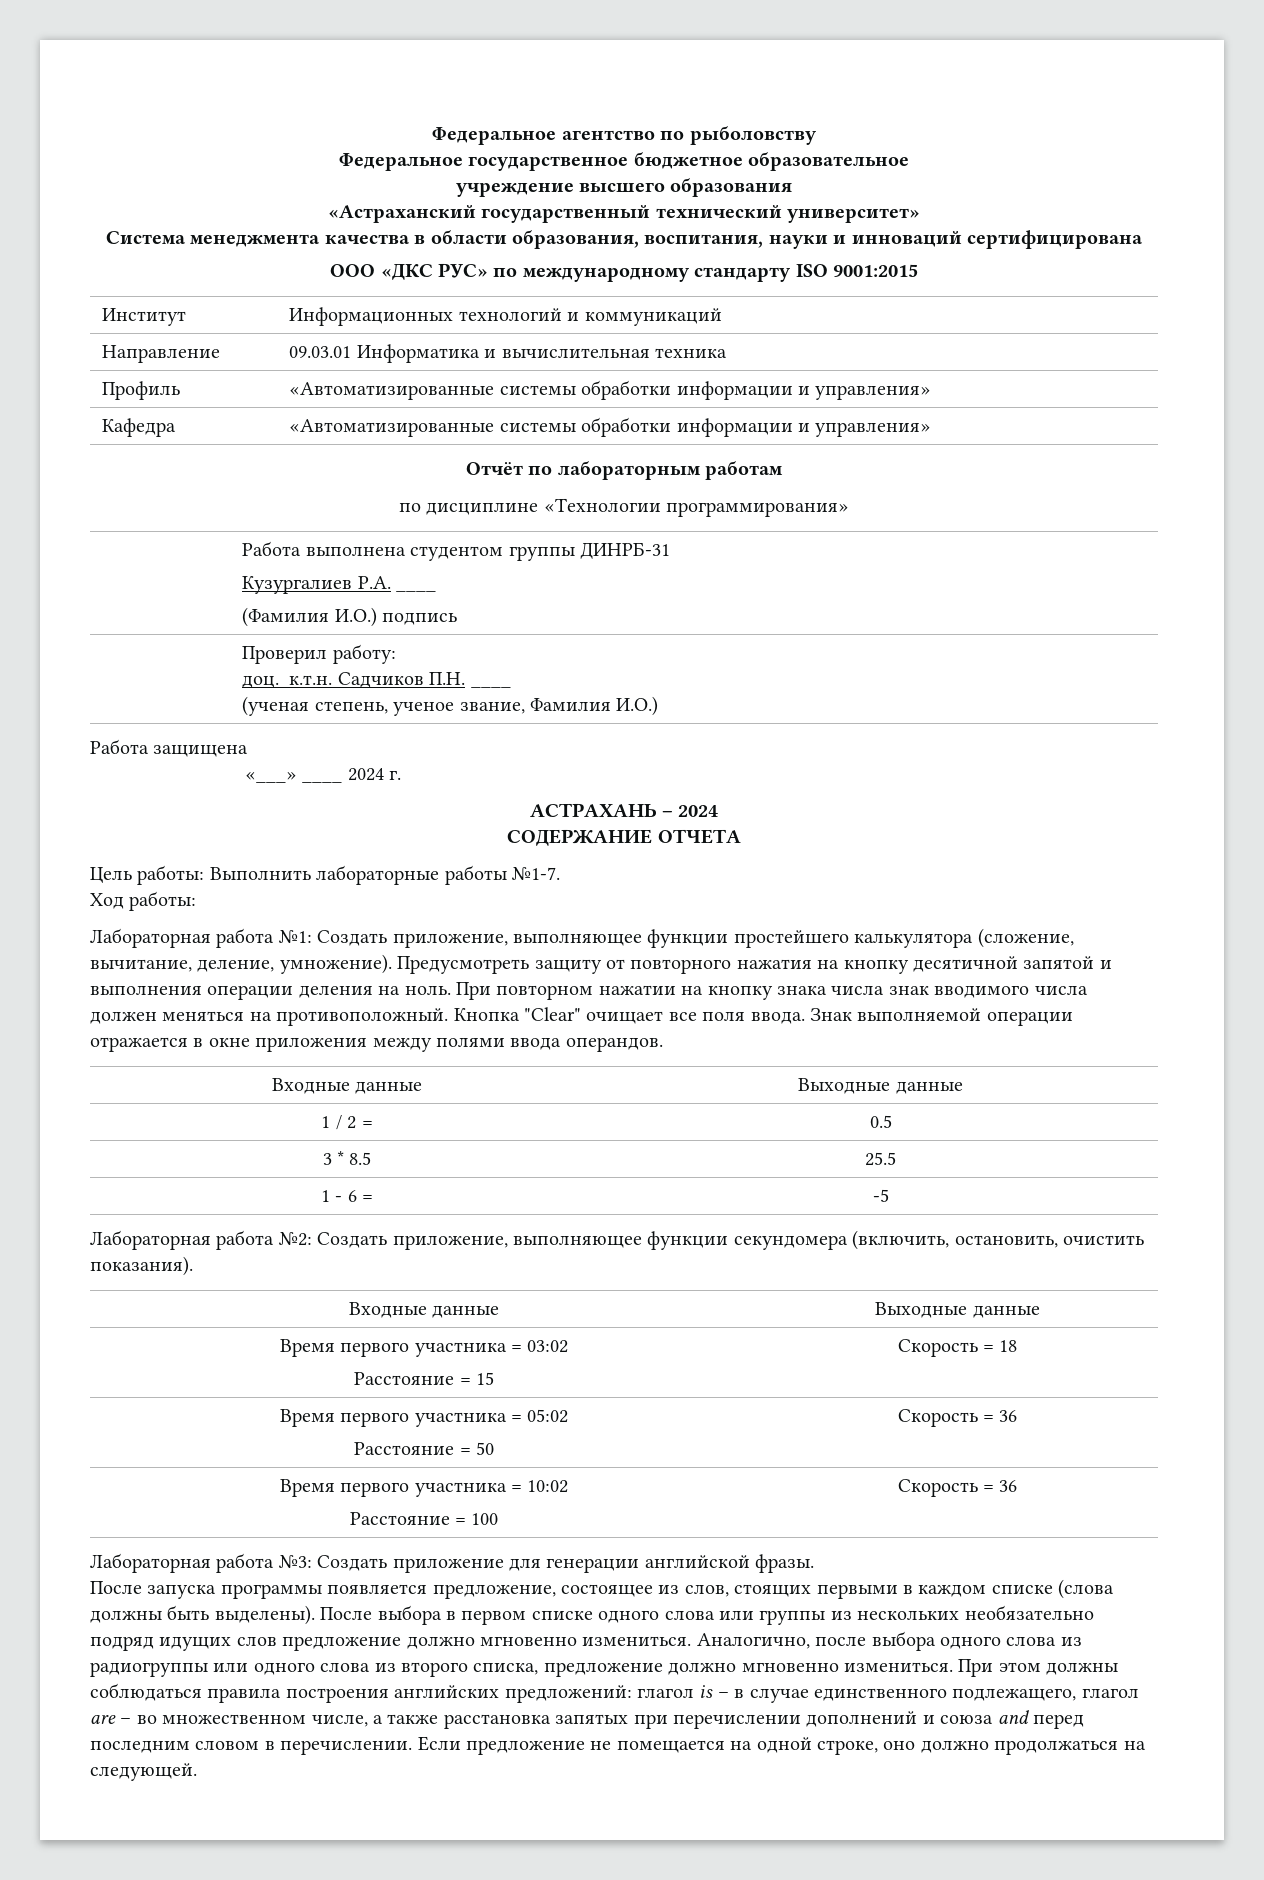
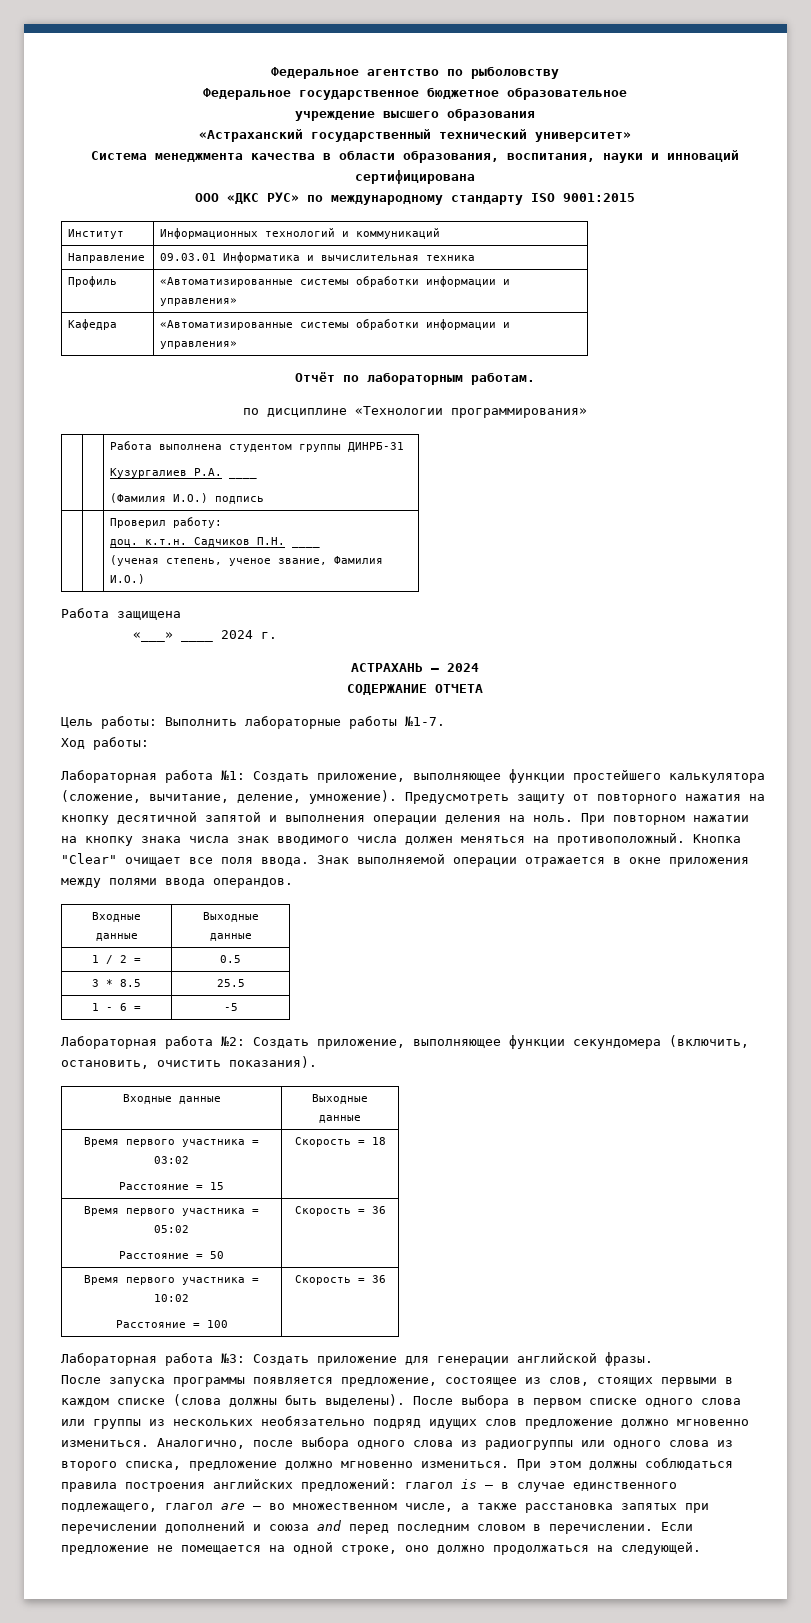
- Отчёт по лабораторным работам
+ Отчёт по лабораторным работам.

